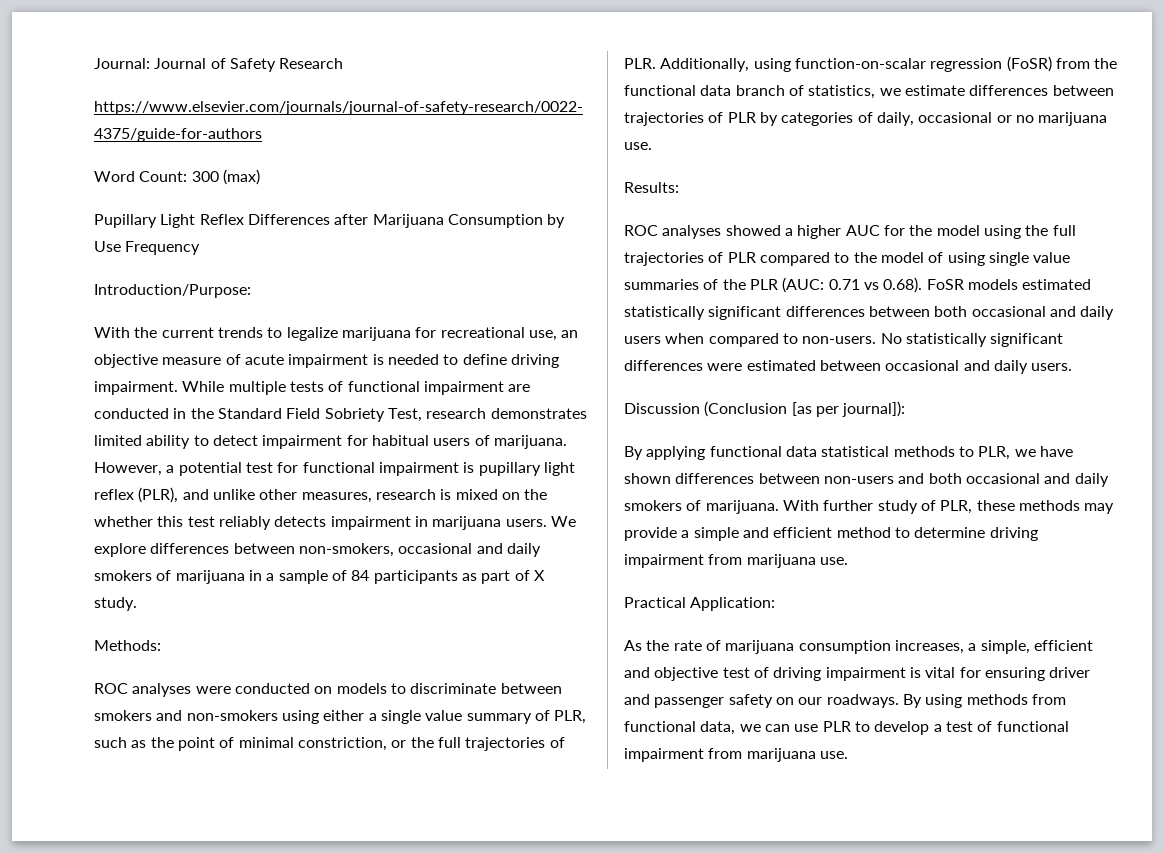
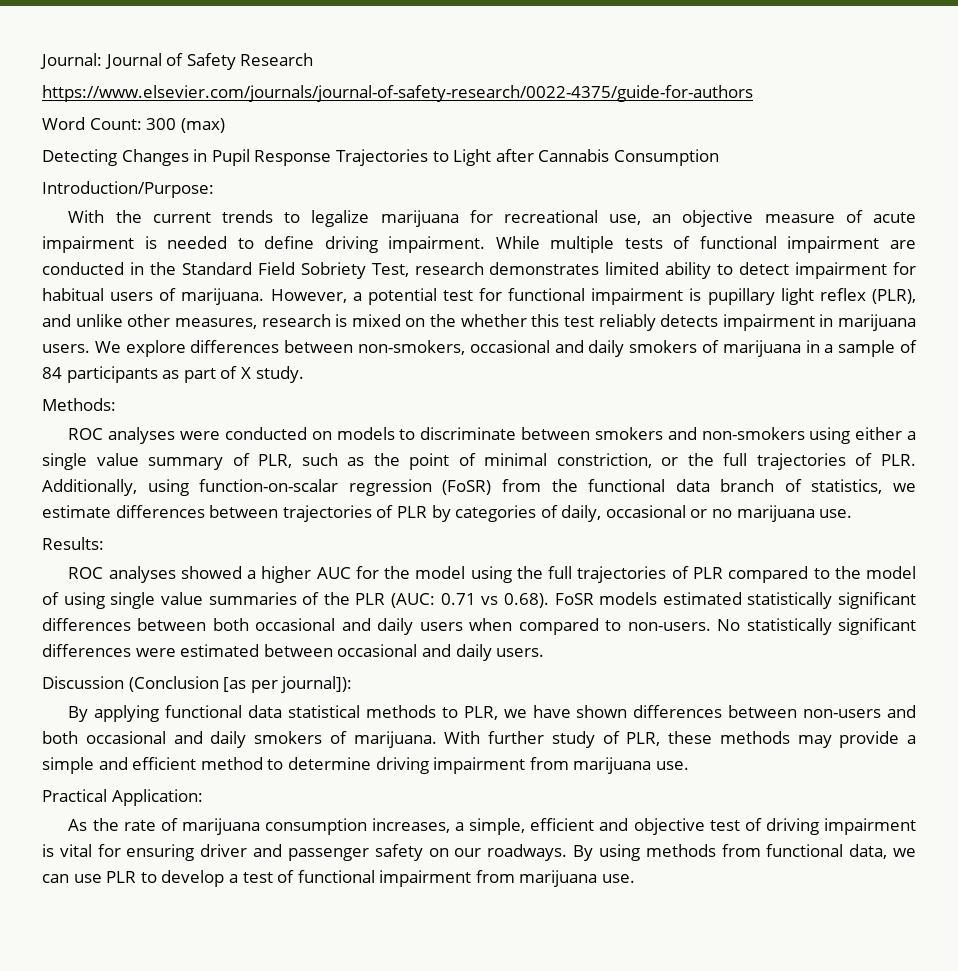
- Pupillary Light Reflex Differences after Marijuana Consumption by Use Frequency
+ Detecting Changes in Pupil Response Trajectories to Light after Cannabis Consumption

